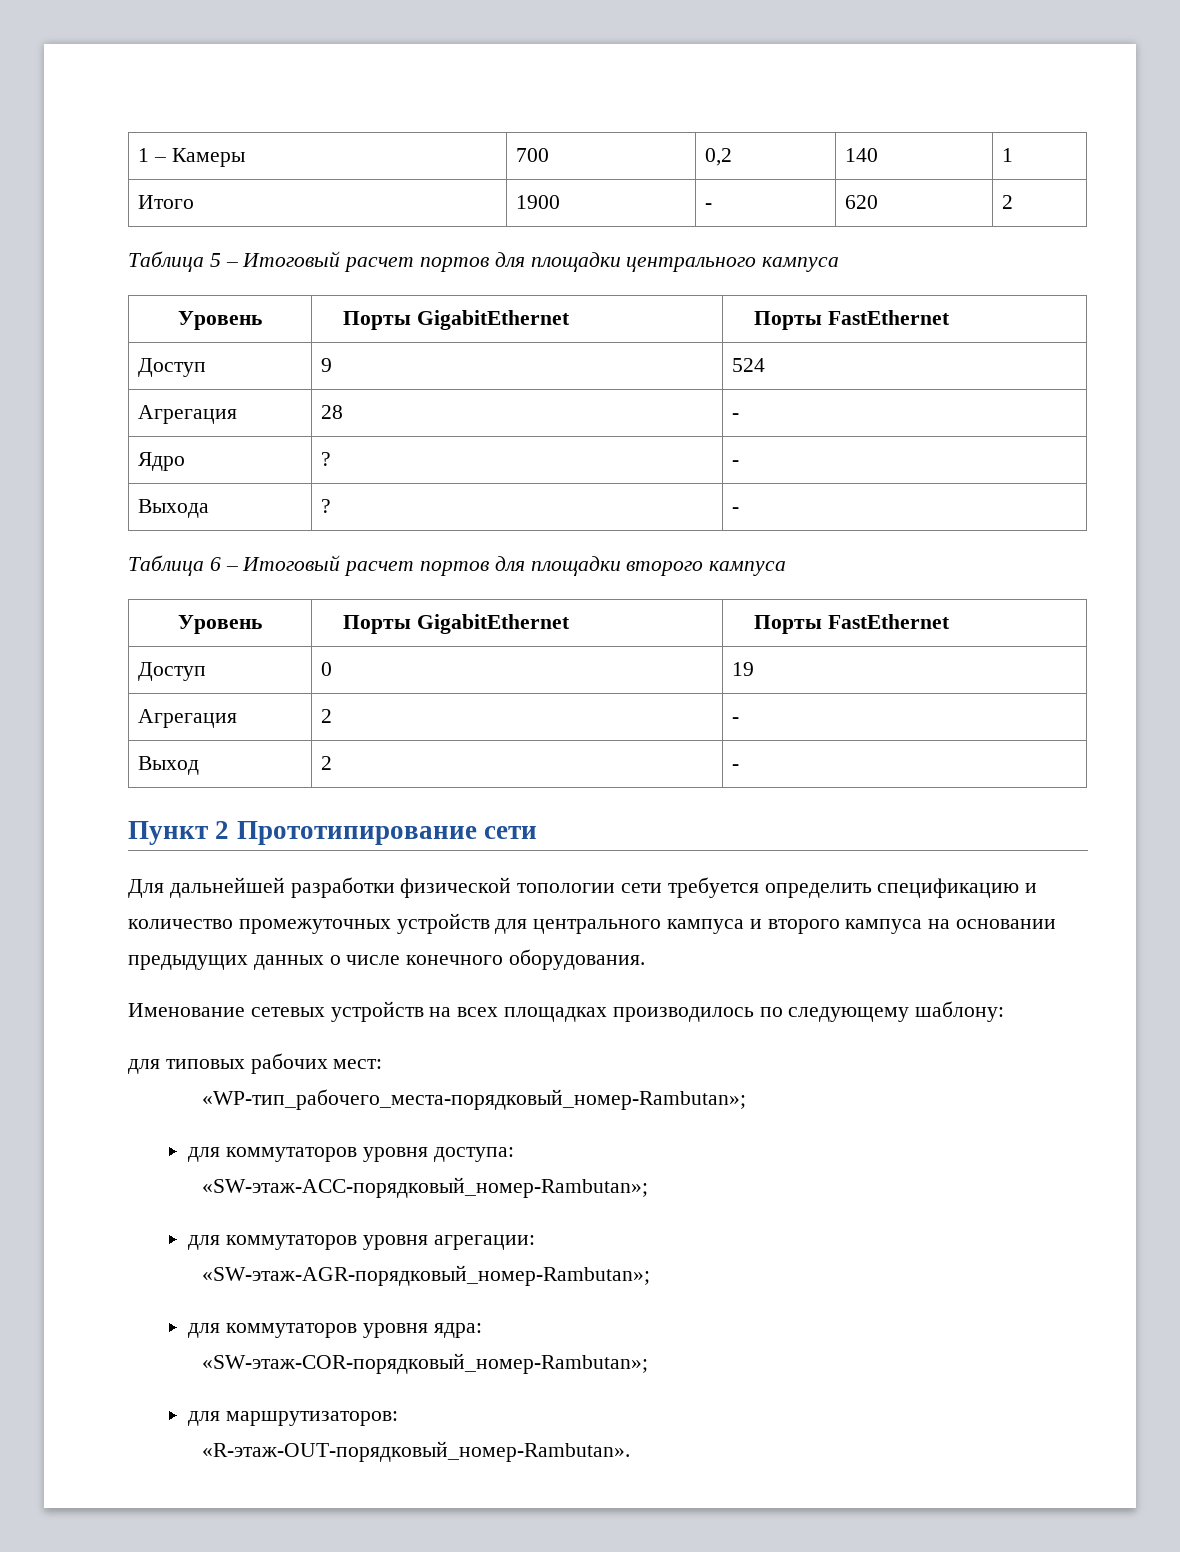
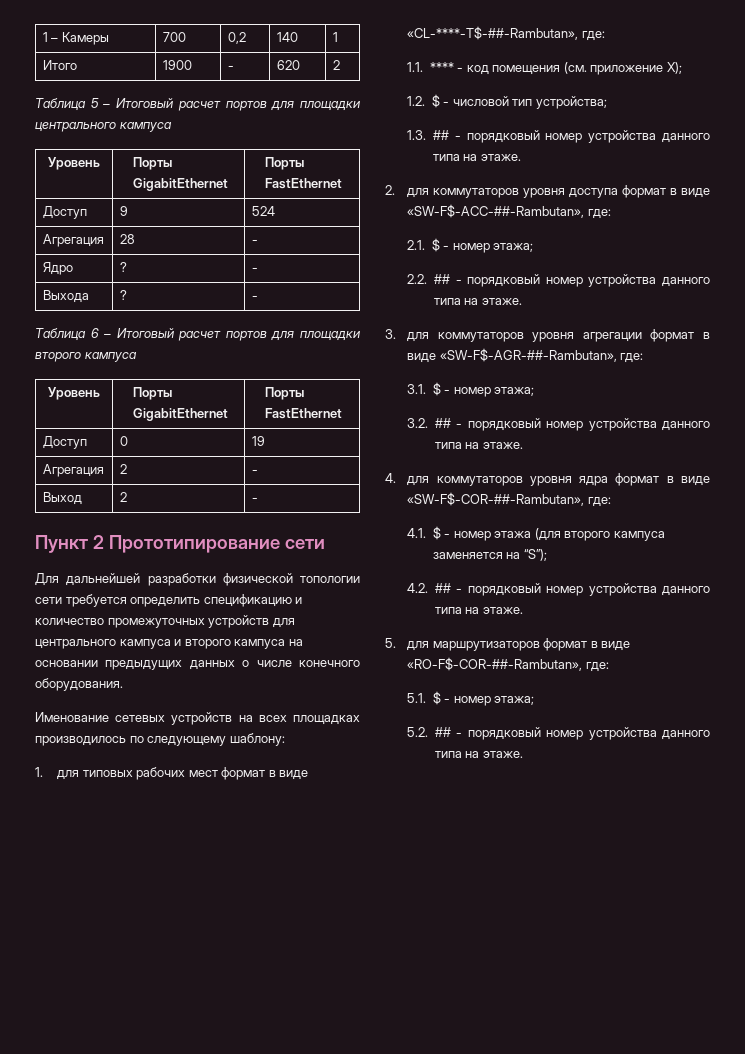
- для типовых рабочих мест:
- «WP-тип_рабочего_места-порядковый_номер-Rambutan»;
- для коммутаторов уровня доступа:
- «SW-этаж-ACC-порядковый_номер-Rambutan»;
- для коммутаторов уровня агрегации:
- «SW-этаж-AGR-порядковый_номер-Rambutan»;
- для коммутаторов уровня ядра:
- «SW-этаж-COR-порядковый_номер-Rambutan»;
- для маршрутизаторов:
- «R-этаж-OUT-порядковый_номер-Rambutan».
+ 1. для типовых рабочих мест формат в виде «CL-****-T$-##-Rambutan», где:
+ 1.1. **** - код помещения (см. приложение X);
+ 1.2. $ - числовой тип устройства;
+ 1.3. ## - порядковый номер устройства данного типа на этаже.
+ 2. для коммутаторов уровня доступа формат в виде «SW-F$-ACC-##-Rambutan», где:
+ 2.1. $ - номер этажа;
+ 2.2. ## - порядковый номер устройства данного типа на этаже.
+ 3. для коммутаторов уровня агрегации формат в виде «SW-F$-AGR-##-Rambutan», где:
+ 3.1. $ - номер этажа;
+ 3.2. ## - порядковый номер устройства данного типа на этаже.
+ 4. для коммутаторов уровня ядра формат в виде «SW-F$-COR-##-Rambutan», где:
+ 4.1. $ - номер этажа (для второго кампуса заменяется на “S”);
+ 4.2. ## - порядковый номер устройства данного типа на этаже.
+ 5. для маршрутизаторов формат в виде «RO-F$-COR-##-Rambutan», где:
+ 5.1. $ - номер этажа;
+ 5.2. ## - порядковый номер устройства данного типа на этаже.

